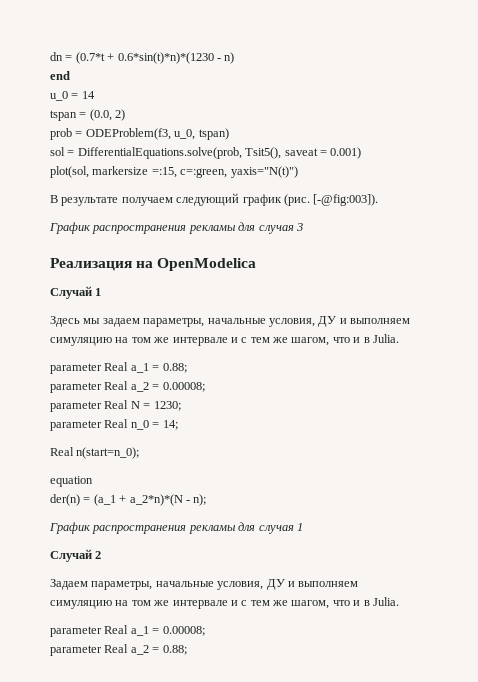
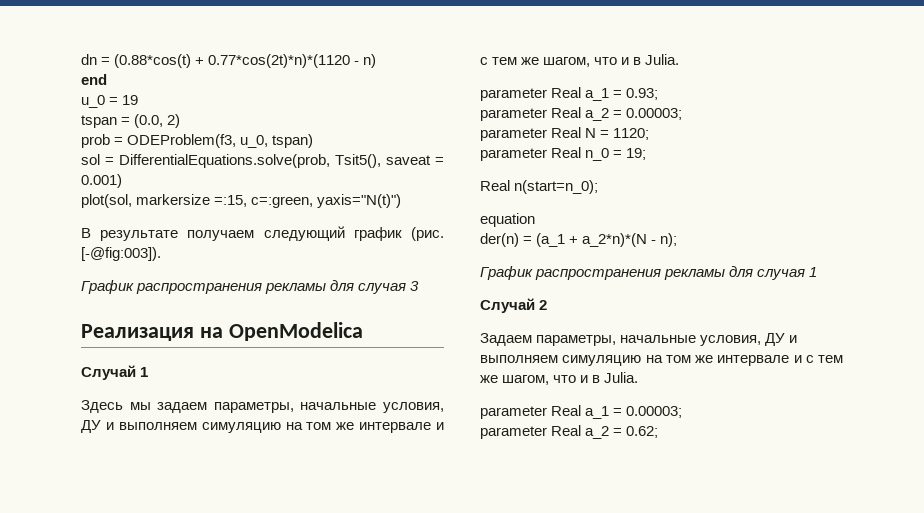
- dn = (0.7*t + 0.6*sin(t)*n)*(1230 - n)
+ dn = (0.88*cos(t) + 0.77*cos(2t)*n)*(1120 - n)
- u_0 = 14
+ u_0 = 19
- parameter Real a_1 = 0.88;
- parameter Real a_2 = 0.00008;
+ parameter Real a_1 = 0.93;
+ parameter Real a_2 = 0.00003;
- parameter Real N = 1230;
+ parameter Real N = 1120;
- parameter Real n_0 = 14;
+ parameter Real n_0 = 19;
- parameter Real a_1 = 0.00008;
- parameter Real a_2 = 0.88;
+ parameter Real a_1 = 0.00003;
+ parameter Real a_2 = 0.62;

